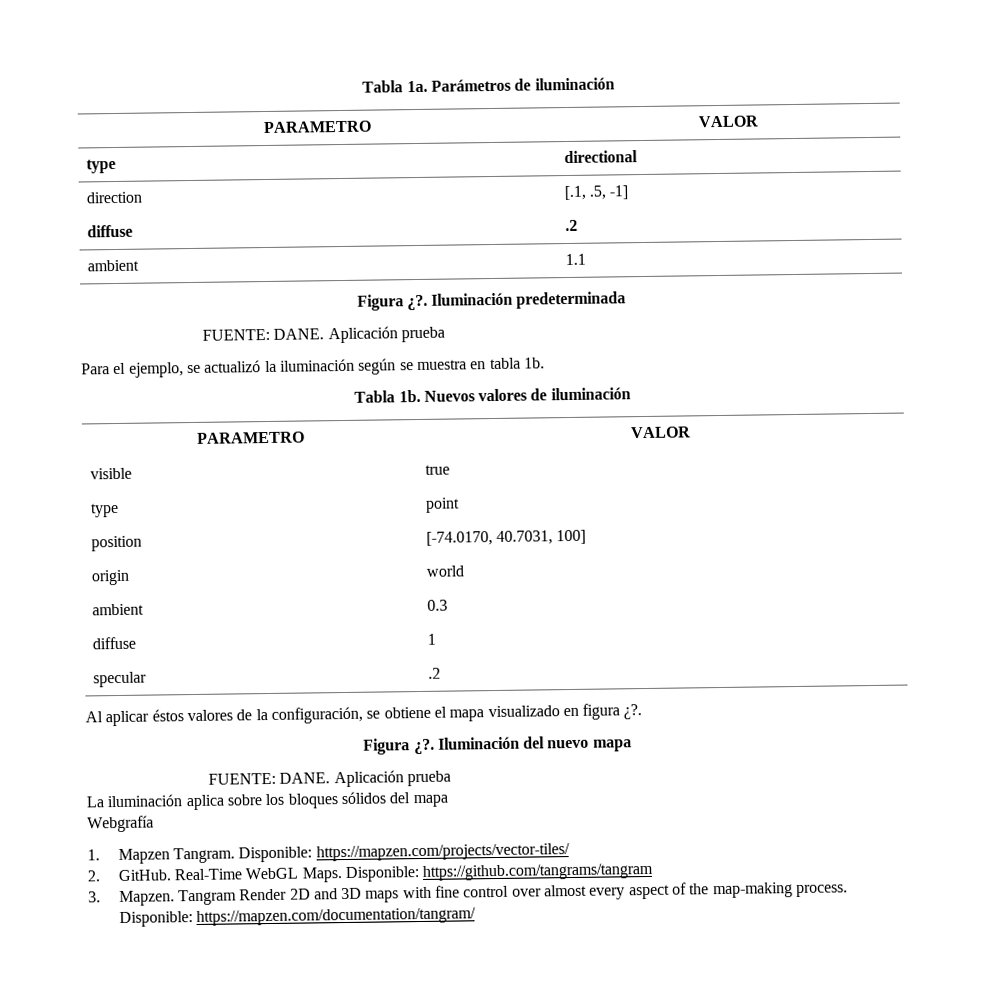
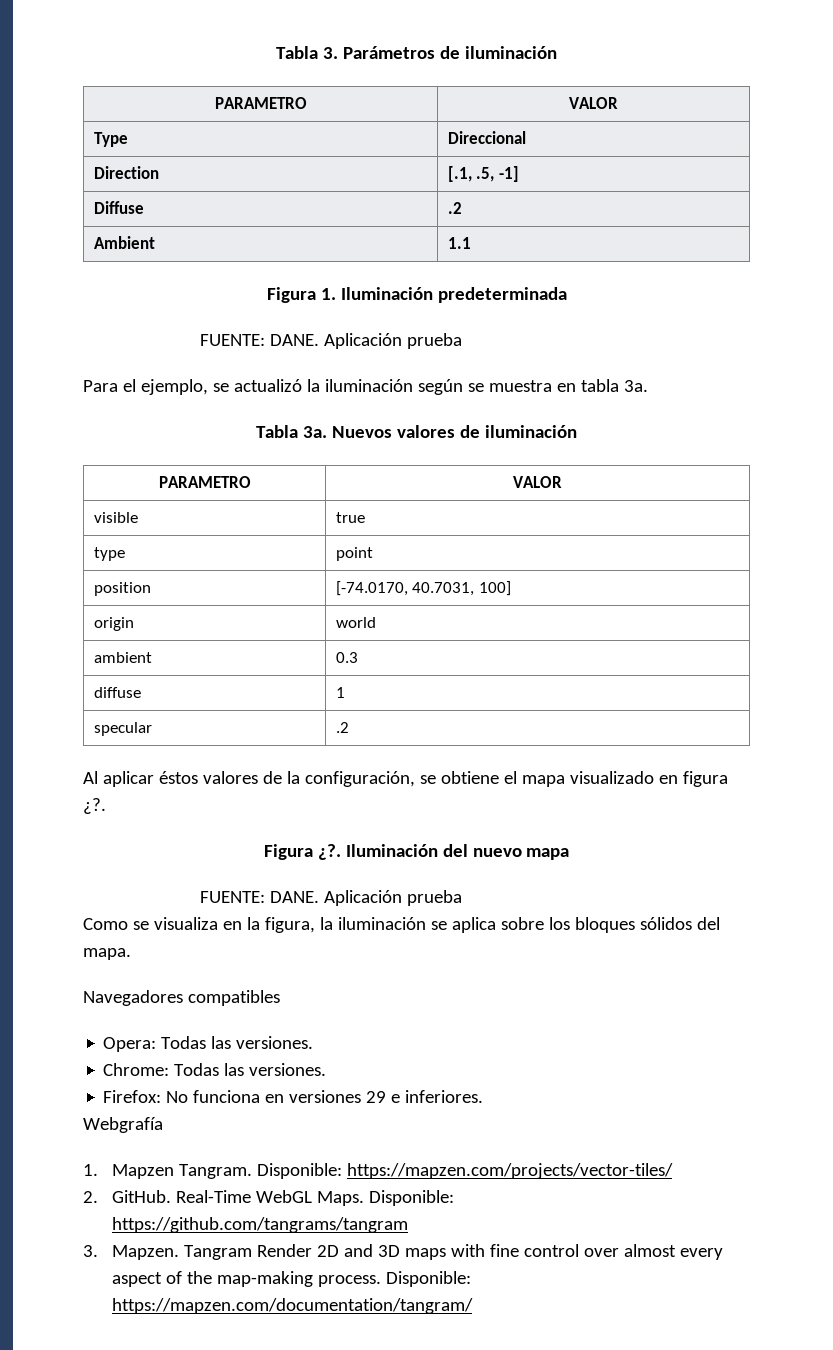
- Tabla 1a. Parámetros de iluminación
+ Tabla 3. Parámetros de iluminación
- type | directional
- direction | [.1, .5, -1]
+ Type | Direccional
+ Direction | [.1, .5, -1]
- diffuse | .2
- ambient | 1.1
+ Diffuse | .2
+ Ambient | 1.1
- Figura ¿?. Iluminación predeterminada
+ Figura 1. Iluminación predeterminada
- Para el ejemplo, se actualizó la iluminación según se muestra en tabla 1b.
- Tabla 1b.
+ Para el ejemplo, se actualizó la iluminación según se muestra en tabla 3a.
+ Tabla 3a.
- La iluminación aplica sobre los bloques sólidos del mapa
+ Como se visualiza en la figura, la iluminación se aplica sobre los bloques sólidos del mapa.
+ Navegadores compatibles
+ Opera: Todas las versiones.
+ Chrome: Todas las versiones.
+ Firefox: No funciona en versiones 29 e inferiores.

